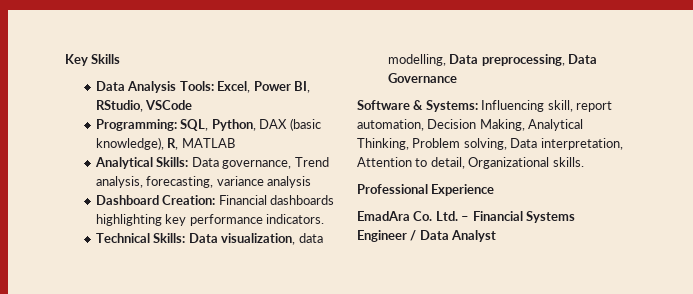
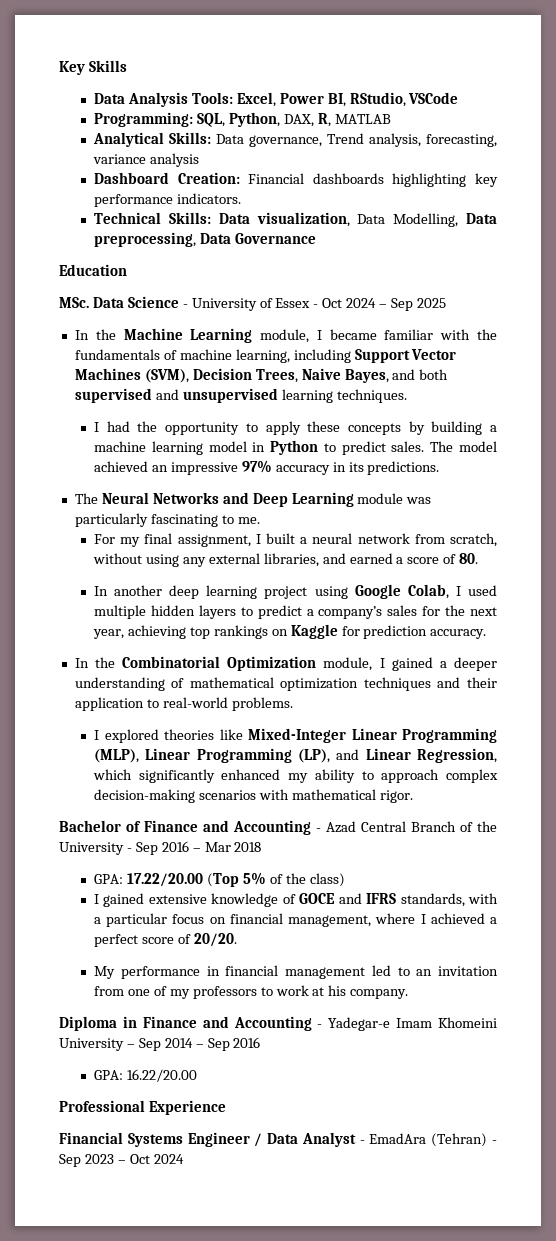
- Programming: SQL, Python, DAX (basic knowledge), R, MATLAB
+ Programming: SQL, Python, DAX, R, MATLAB
- Technical Skills: Data visualization, data modelling, Data preprocessing, Data Governance
+ Technical Skills: Data visualization, Data Modelling, Data preprocessing, Data Governance
- Software & Systems: Influencing skill, report automation, Decision Making, Analytical Thinking, Problem solving, Data interpretation, Attention to detail, Organizational skills.
+ Education
+ MSc. Data Science - University of Essex - Oct 2024 – Sep 2025
+ In the Machine Learning module, I became familiar with the fundamentals of machine learning, including Support Vector Machines (SVM), Decision Trees, Naive Bayes, and both supervised and unsupervised learning techniques.
+ I had the opportunity to apply these concepts by building a machine learning model in Python to predict sales. The model achieved an impressive 97% accuracy in its predictions.
+ The Neural Networks and Deep Learning module was particularly fascinating to me.
+ For my final assignment, I built a neural network from scratch, without using any external libraries, and earned a score of 80.
+ In another deep learning project using Google Colab, I used multiple hidden layers to predict a company’s sales for the next year, achieving top rankings on Kaggle for prediction accuracy.
+ In the Combinatorial Optimization module, I gained a deeper understanding of mathematical optimization techniques and their application to real-world problems.
+ I explored theories like Mixed-Integer Linear Programming (MLP), Linear Programming (LP), and Linear Regression, which significantly enhanced my ability to approach complex decision-making scenarios with mathematical rigor.
+ Bachelor of Finance and Accounting - Azad Central Branch of the University - Sep 2016 – Mar 2018
+ GPA: 17.22/20.00 (Top 5% of the class)
+ I gained extensive knowledge of GOCE and IFRS standards, with a particular focus on financial management, where I achieved a perfect score of 20/20.
+ My performance in financial management led to an invitation from one of my professors to work at his company.
+ Diploma in Finance and Accounting - Yadegar-e Imam Khomeini University – Sep 2014 – Sep 2016
+ GPA: 16.22/20.00
  Professional Experience
- EmadAra Co. Ltd. – Financial Systems Engineer / Data Analyst
+ Financial Systems Engineer / Data Analyst - EmadAra (Tehran) - Sep 2023 – Oct 2024

